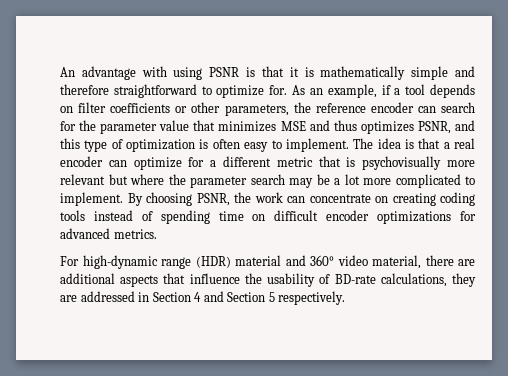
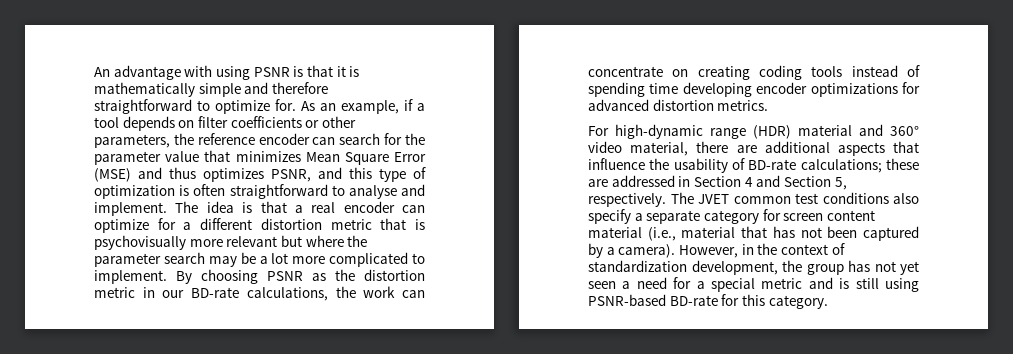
- As an example, if a tool depends on filter coefficients or other parameters, the reference encoder can search for the parameter value that minimizes MSE and thus optimizes PSNR, and this type of optimization is often easy to implement.
+ As an example, if a tool depends on filter coefficients or other parameters, the reference encoder can search for the parameter value that minimizes Mean Square Error (MSE) and thus optimizes PSNR, and this type of optimization is often straightforward to analyse and implement.
- The idea is that a real encoder can optimize for a different metric that is psychovisually more relevant but where the parameter search may be a lot more complicated to implement.
+ The idea is that a real encoder can optimize for a different distortion metric that is psychovisually more relevant but where the parameter search may be a lot more complicated to implement.
- By choosing PSNR, the work can concentrate on creating coding tools instead of spending time on difficult encoder optimizations for advanced metrics.
+ By choosing PSNR as the distortion metric in our BD-rate calculations, the work can concentrate on creating coding tools instead of spending time developing encoder optimizations for advanced distortion metrics.
- For high-dynamic range (HDR) material and 360° video material, there are additional aspects that influence the usability of BD-rate calculations, they are addressed in Section 4 and Section 5 respectively.
+ For high-dynamic range (HDR) material and 360° video material, there are additional aspects that influence the usability of BD-rate calculations; these are addressed in Section 4 and Section 5, respectively. The JVET common test conditions also specify a separate category for screen content material (i.e., material that has not been captured by a camera). However, in the context of standardization development, the group has not yet seen a need for a special metric and is still using PSNR-based BD-rate for this category.

